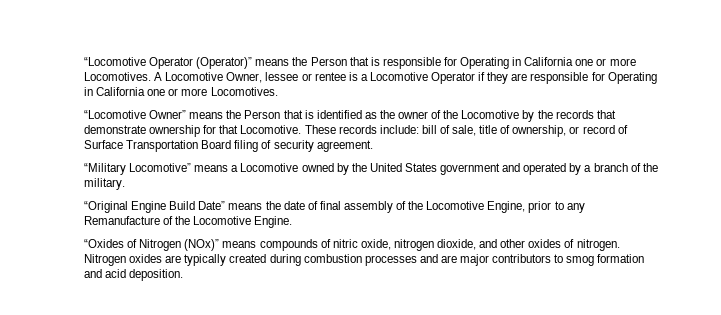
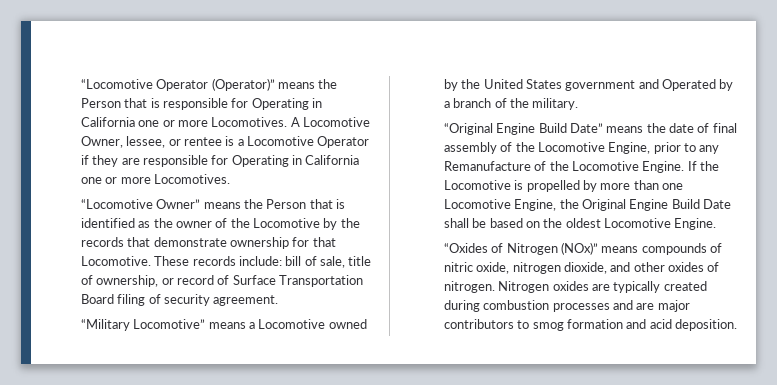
- A Locomotive Owner, lessee or rentee is a Locomotive Operator if they are responsible for Operating in California one or more Locomotives.
+ A Locomotive Owner, lessee, or rentee is a Locomotive Operator if they are responsible for Operating in California one or more Locomotives.
- “Military Locomotive” means a Locomotive owned by the United States government and operated by a branch of the military.
+ “Military Locomotive” means a Locomotive owned by the United States government and Operated by a branch of the military.
+ If the Locomotive is propelled by more than one Locomotive Engine, the Original Engine Build Date shall be based on the oldest Locomotive Engine.

